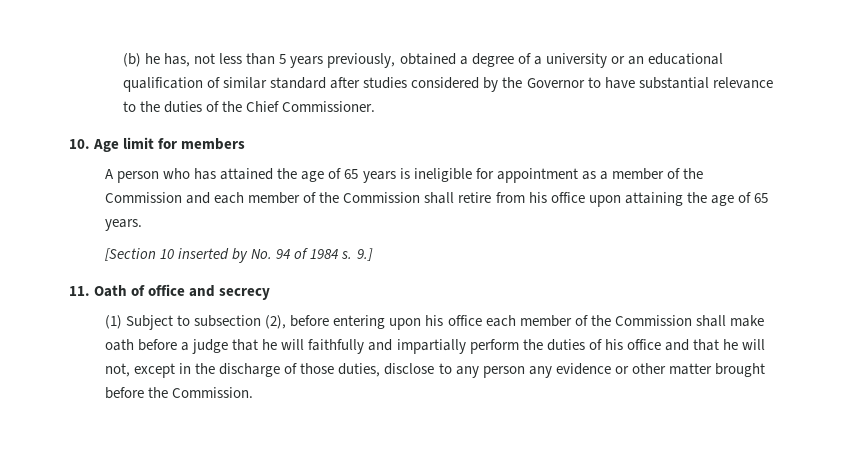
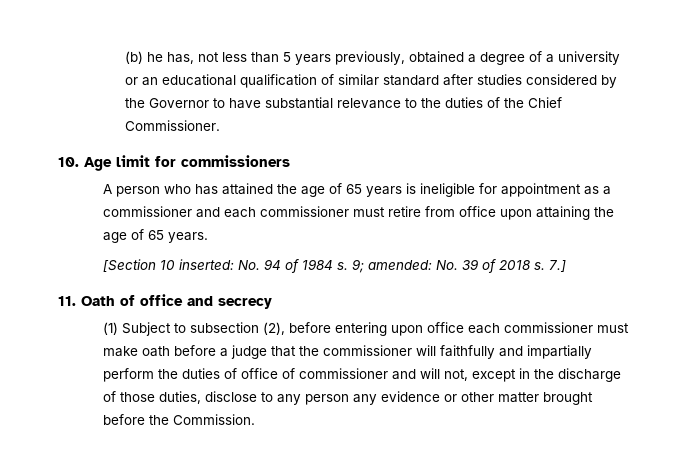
- 10. Age limit for members
+ 10. Age limit for commissioners
- A person who has attained the age of 65 years is ineligible for appointment as a member of the Commission and each member of the Commission shall retire from his office upon attaining the age of 65 years.
+ A person who has attained the age of 65 years is ineligible for appointment as a commissioner and each commissioner must retire from office upon attaining the age of 65 years.
- [Section 10 inserted by No. 94 of 1984 s.
+ [Section 10 inserted: No. 94 of 1984 s.
- 9.]
+ 9; amended: No. 39 of 2018 s. 7.]
- (1) Subject to subsection (2), before entering upon his office each member of the Commission shall make oath before a judge that he will faithfully and impartially perform the duties of his office and that he will not, except in the discharge of those duties, disclose to any person any evidence or other matter brought before the Commission.
+ (1) Subject to subsection (2), before entering upon office each commissioner must make oath before a judge that the commissioner will faithfully and impartially perform the duties of office of commissioner and will not, except in the discharge of those duties, disclose to any person any evidence or other matter brought before the Commission.

